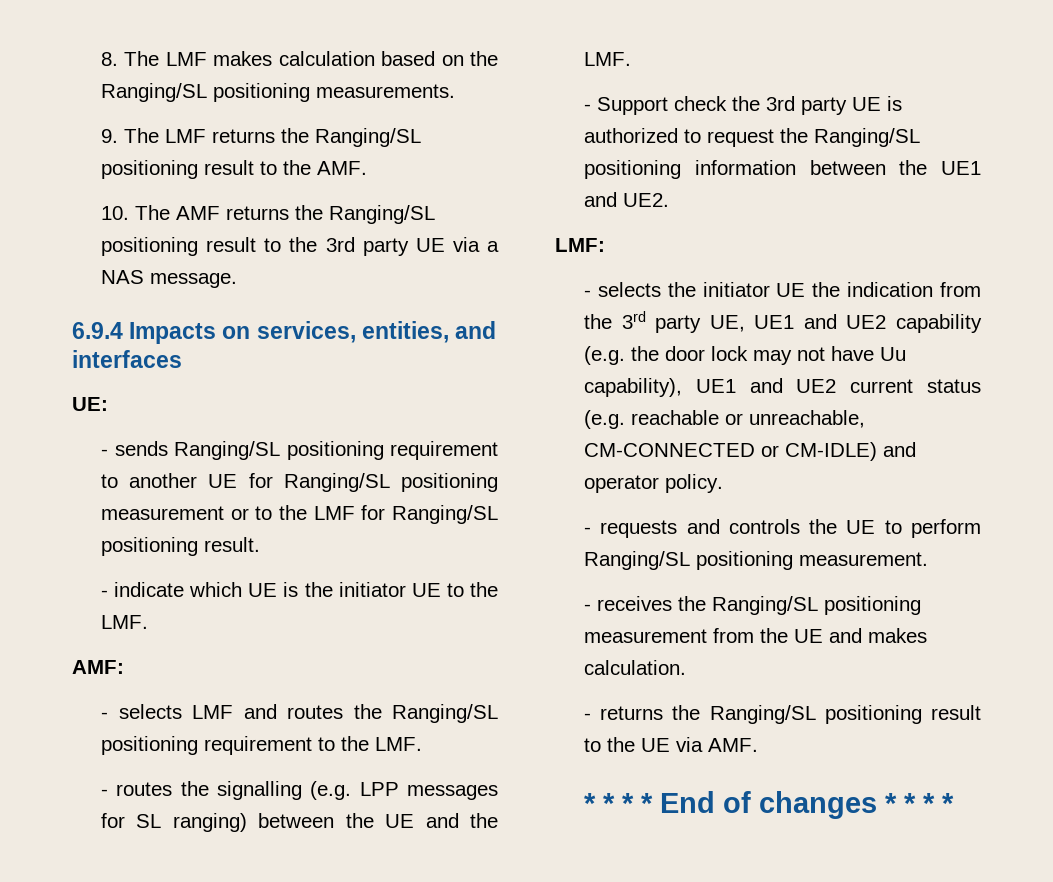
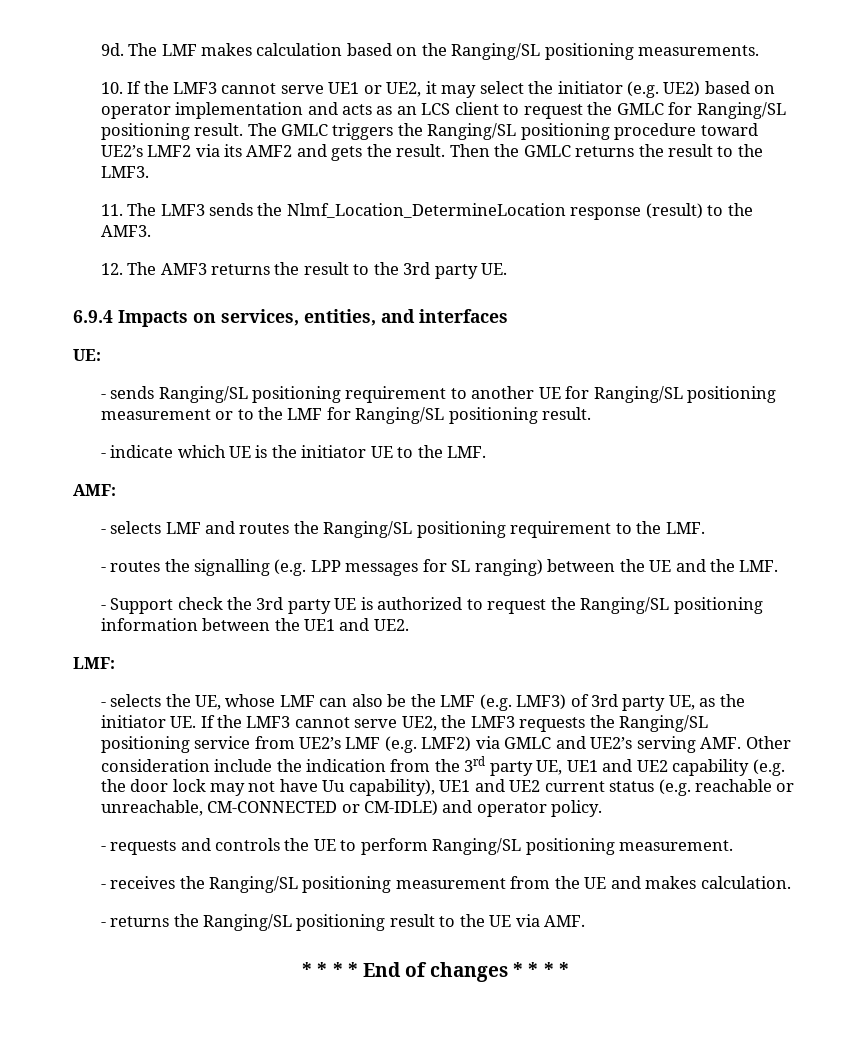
- 8. The LMF makes calculation based on the Ranging/SL positioning measurements.
+ 9d. The LMF makes calculation based on the Ranging/SL positioning measurements.
- 9. The LMF returns the Ranging/SL positioning result to the AMF.
- 10. The AMF returns the Ranging/SL positioning result to the 3rd party UE via a NAS message.
+ 10. If the LMF3 cannot serve UE1 or UE2, it may select the initiator (e.g. UE2) based on operator implementation and acts as an LCS client to request the GMLC for Ranging/SL positioning result. The GMLC triggers the Ranging/SL positioning procedure toward UE2’s LMF2 via its AMF2 and gets the result. Then the GMLC returns the result to the LMF3.
+ 11. The LMF3 sends the Nlmf_Location_DetermineLocation response (result) to the AMF3.
+ 12. The AMF3 returns the result to the 3rd party UE.
- - selects the initiator UE the indication from the 3rd party UE, UE1 and UE2 capability (e.g. the door lock may not have Uu capability), UE1 and UE2 current status (e.g. reachable or unreachable, CM-CONNECTED or CM-IDLE) and operator policy.
+ - selects the UE, whose LMF can also be the LMF (e.g. LMF3) of 3rd party UE, as the initiator UE. If the LMF3 cannot serve UE2, the LMF3 requests the Ranging/SL positioning service from UE2’s LMF (e.g. LMF2) via GMLC and UE2’s serving AMF. Other consideration include the indication from the 3rd party UE, UE1 and UE2 capability (e.g. the door lock may not have Uu capability), UE1 and UE2 current status (e.g. reachable or unreachable, CM-CONNECTED or CM-IDLE) and operator policy.

